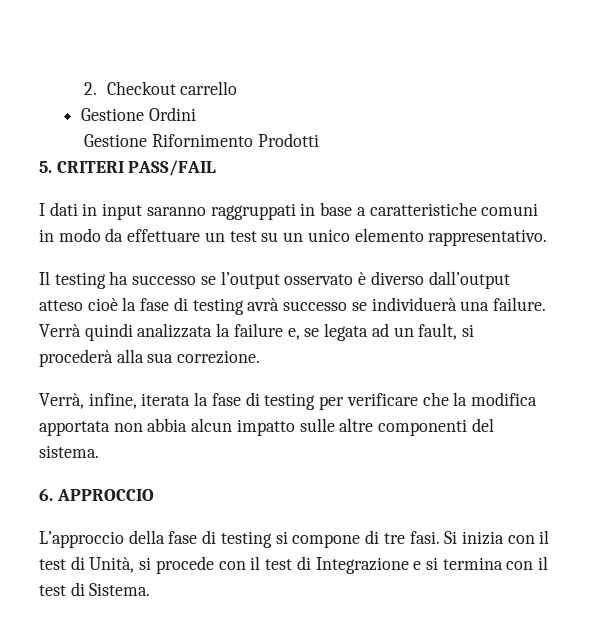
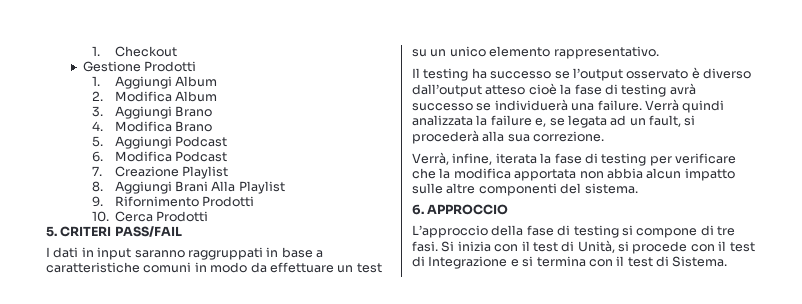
- 2. Checkout carrello
- Gestione Ordini
- Gestione Rifornimento Prodotti
+ 1. Checkout
+ Gestione Prodotti
+ 1. Aggiungi Album
+ 2. Modifica Album
+ 3. Aggiungi Brano
+ 4. Modifica Brano
+ 5. Aggiungi Podcast
+ 6. Modifica Podcast
+ 7. Creazione Playlist
+ 8. Aggiungi Brani Alla Playlist
+ 9. Rifornimento Prodotti
+ 10. Cerca Prodotti

